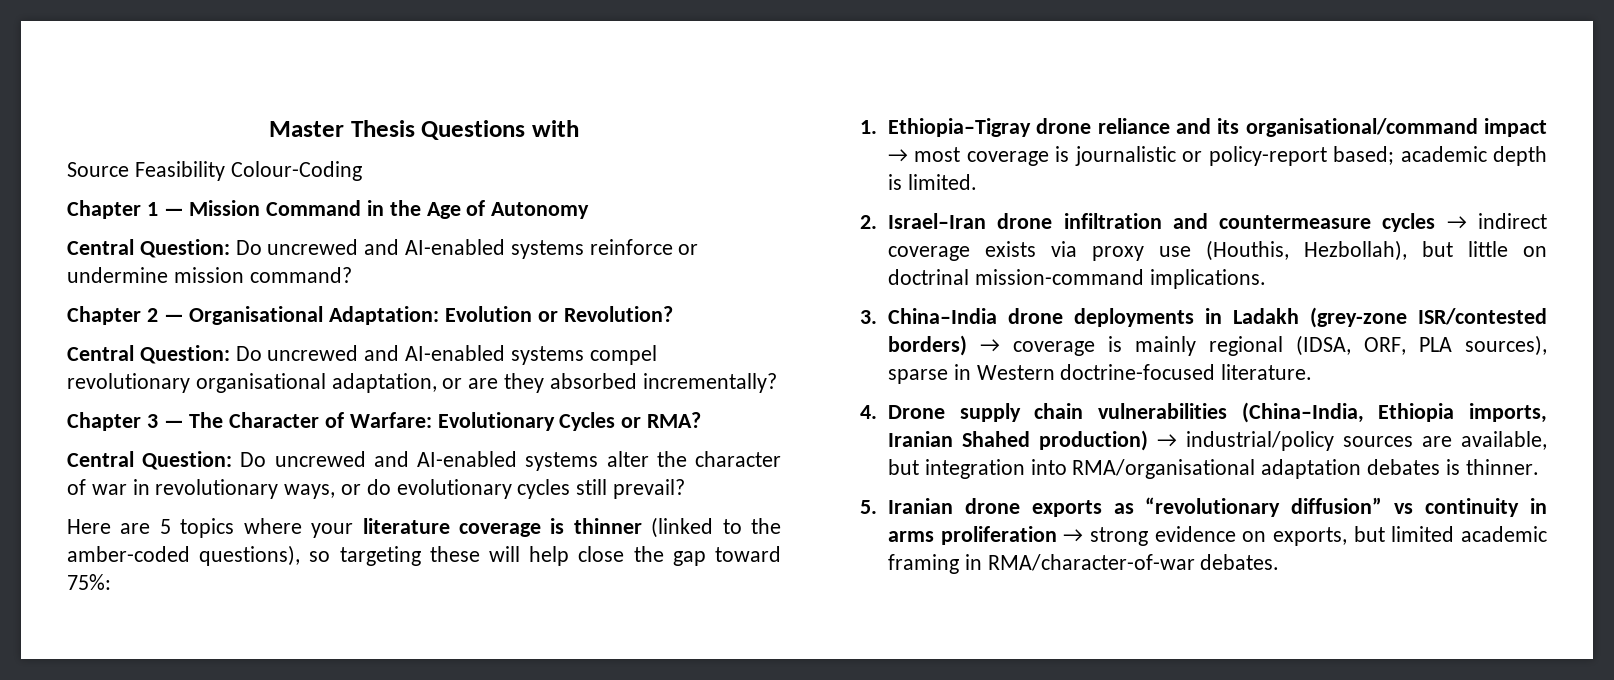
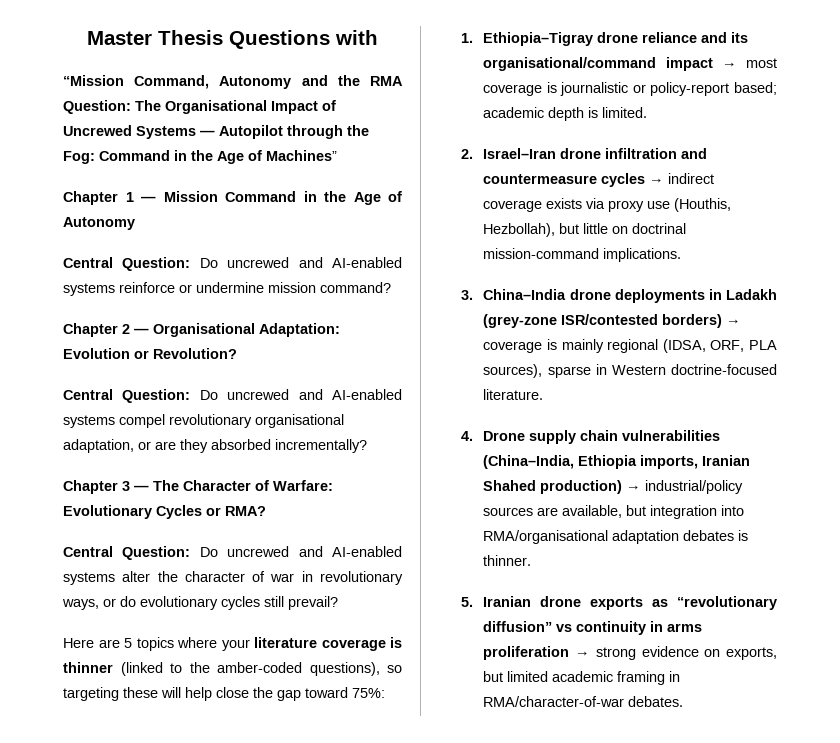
- Source Feasibility Colour-Coding
+ “Mission Command, Autonomy and the RMA Question: The Organisational Impact of Uncrewed Systems — Autopilot through the Fog: Command in the Age of Machines”

